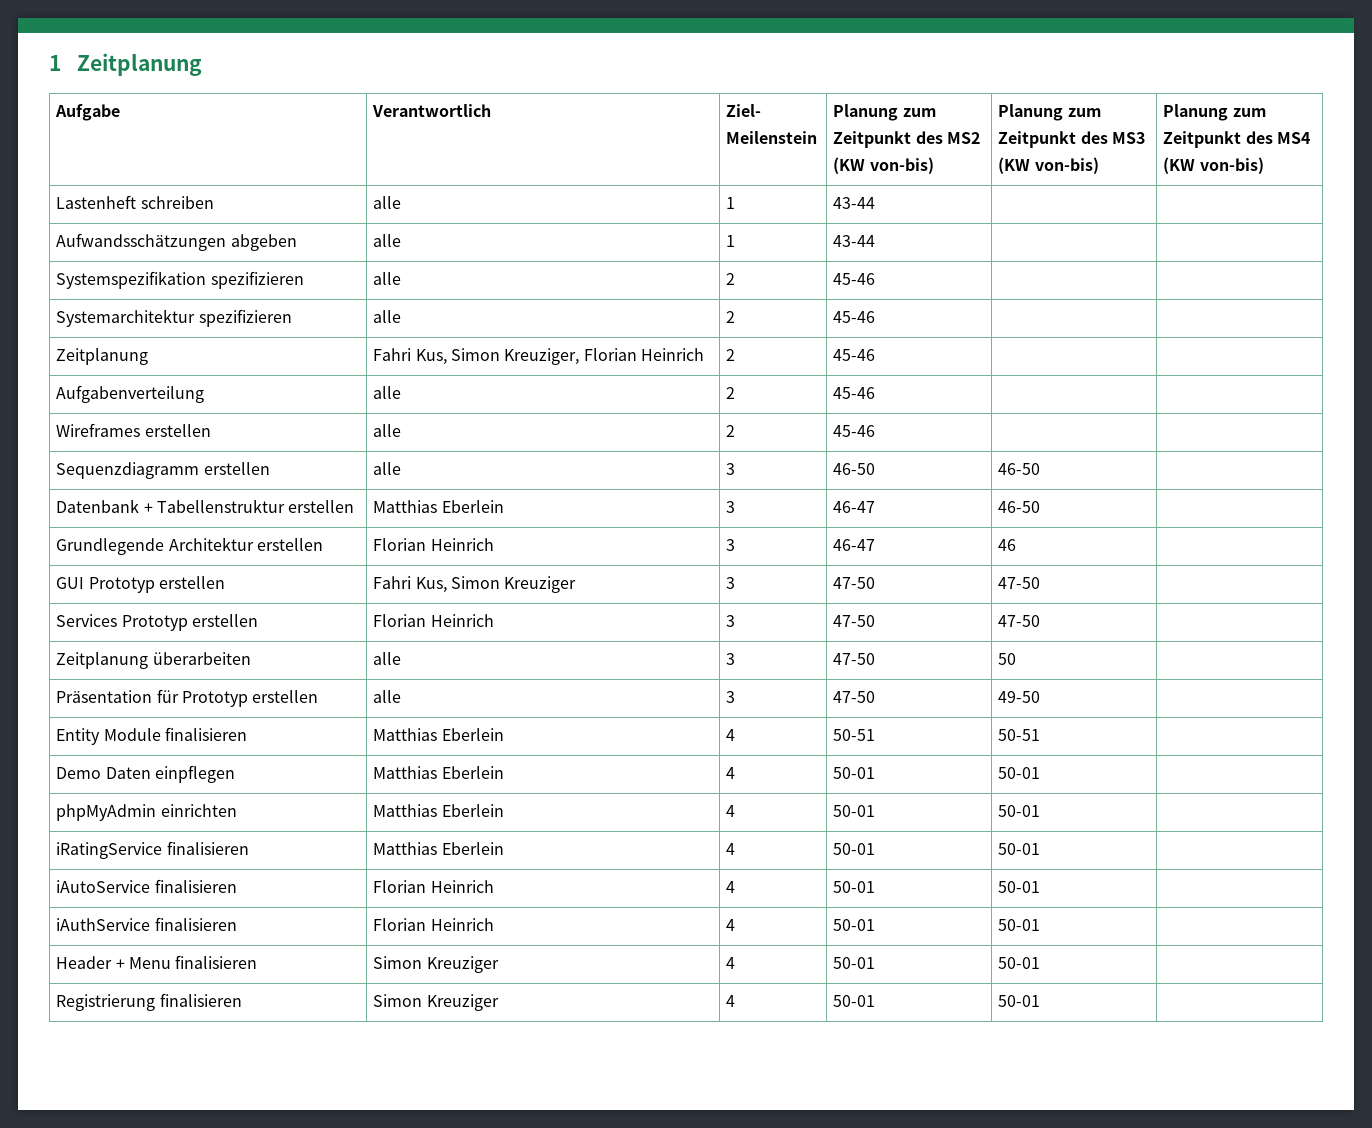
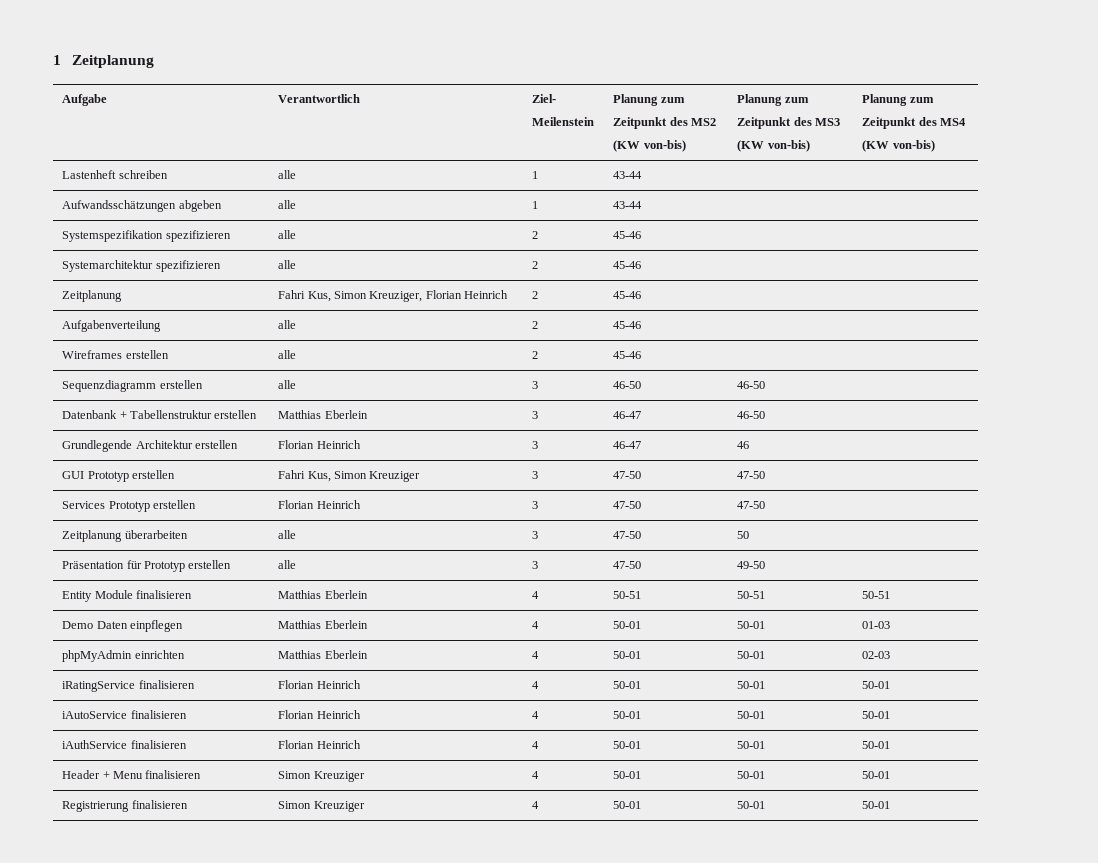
- Entity Module finalisieren | Matthias Eberlein | 4 | 50-51 | 50-51 |
+ Entity Module finalisieren | Matthias Eberlein | 4 | 50-51 | 50-51 | 50-51
- Demo Daten einpflegen | Matthias Eberlein | 4 | 50-01 | 50-01 |
+ Demo Daten einpflegen | Matthias Eberlein | 4 | 50-01 | 50-01 | 01-03
- phpMyAdmin einrichten | Matthias Eberlein | 4 | 50-01 | 50-01 |
+ phpMyAdmin einrichten | Matthias Eberlein | 4 | 50-01 | 50-01 | 02-03
- iRatingService finalisieren | Matthias Eberlein | 4 | 50-01 | 50-01 |
+ iRatingService finalisieren | Florian Heinrich | 4 | 50-01 | 50-01 | 50-01
- iAutoService finalisieren | Florian Heinrich | 4 | 50-01 | 50-01 |
+ iAutoService finalisieren | Florian Heinrich | 4 | 50-01 | 50-01 | 50-01
- iAuthService finalisieren | Florian Heinrich | 4 | 50-01 | 50-01 |
+ iAuthService finalisieren | Florian Heinrich | 4 | 50-01 | 50-01 | 50-01
- Header + Menu finalisieren | Simon Kreuziger | 4 | 50-01 | 50-01 |
+ Header + Menu finalisieren | Simon Kreuziger | 4 | 50-01 | 50-01 | 50-01
- Registrierung finalisieren | Simon Kreuziger | 4 | 50-01 | 50-01 |
+ Registrierung finalisieren | Simon Kreuziger | 4 | 50-01 | 50-01 | 50-01

